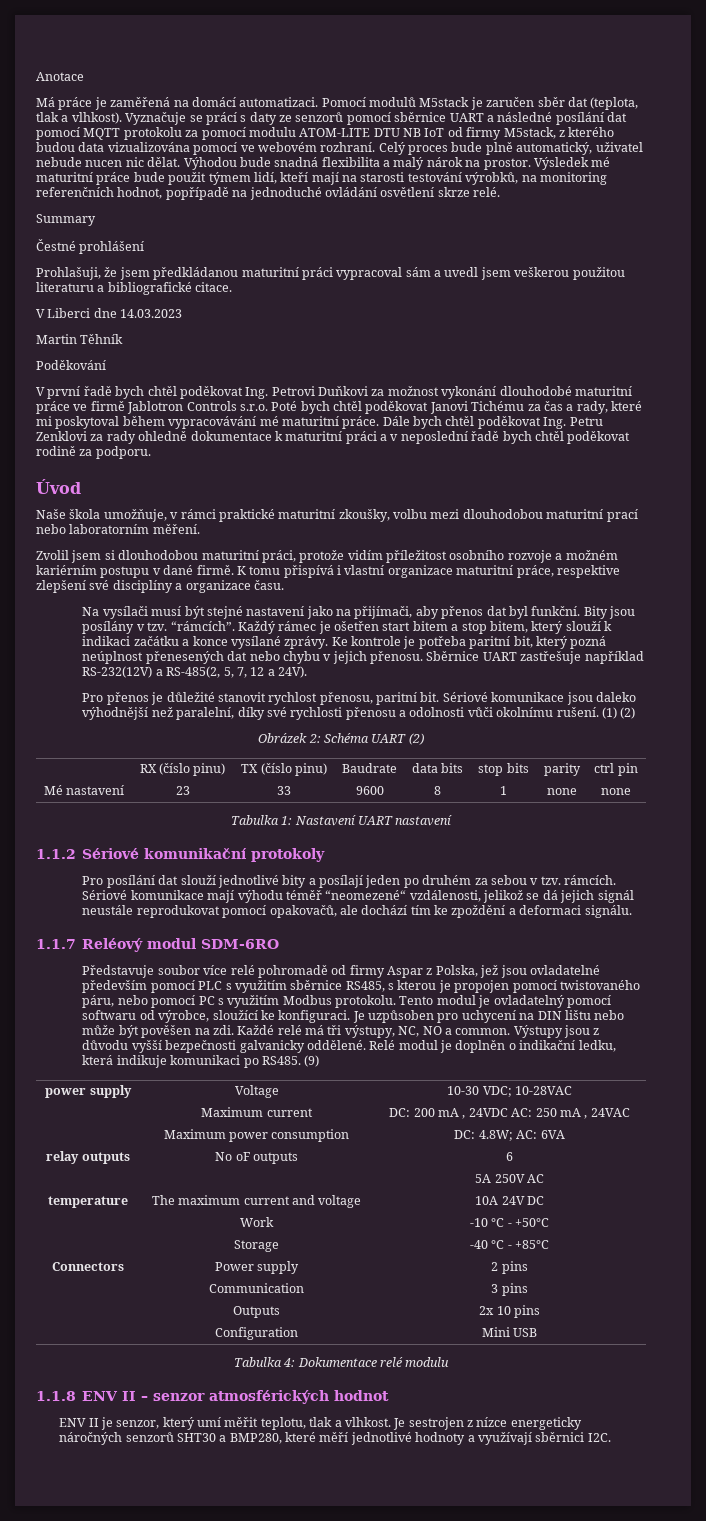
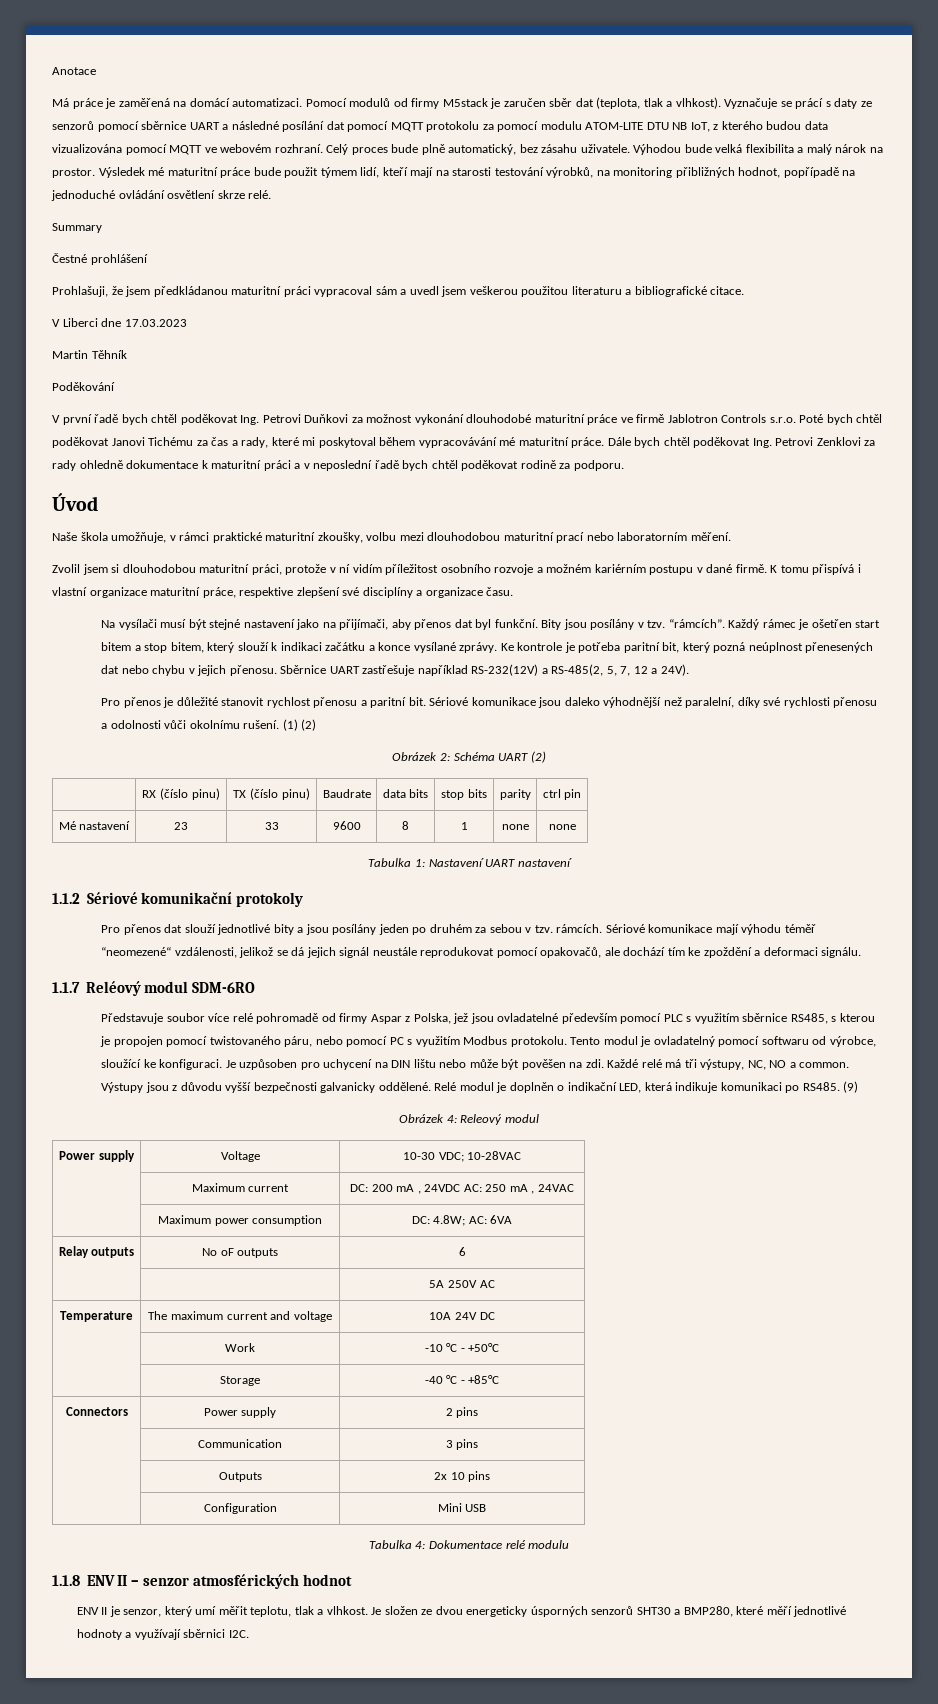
- Pomocí modulů M5stack je zaručen sběr dat (teplota, tlak a vlhkost).
+ Pomocí modulů od firmy M5stack je zaručen sběr dat (teplota, tlak a vlhkost).
- Vyznačuje se prácí s daty ze senzorů pomocí sběrnice UART a následné posílání dat pomocí MQTT protokolu za pomocí modulu ATOM-LITE DTU NB IoT od firmy M5stack, z kterého budou data vizualizována pomocí ve webovém rozhraní.
+ Vyznačuje se prácí s daty ze senzorů pomocí sběrnice UART a následné posílání dat pomocí MQTT protokolu za pomocí modulu ATOM-LITE DTU NB IoT, z kterého budou data vizualizována pomocí MQTT ve webovém rozhraní.
- Celý proces bude plně automatický, uživatel nebude nucen nic dělat.
+ Celý proces bude plně automatický, bez zásahu uživatele.
- Výhodou bude snadná flexibilita a malý nárok na prostor.
+ Výhodou bude velká flexibilita a malý nárok na prostor.
- Výsledek mé maturitní práce bude použit týmem lidí, kteří mají na starosti testování výrobků, na monitoring referenčních hodnot, popřípadě na jednoduché ovládání osvětlení skrze relé.
+ Výsledek mé maturitní práce bude použit týmem lidí, kteří mají na starosti testování výrobků, na monitoring přibližných hodnot, popřípadě na jednoduché ovládání osvětlení skrze relé.
- V Liberci dne 14.03.2023
+ V Liberci dne 17.03.2023
- Dále bych chtěl poděkovat Ing. Petru Zenklovi za rady ohledně dokumentace k maturitní práci a v neposlední řadě bych chtěl poděkovat rodině za podporu.
+ Dále bych chtěl poděkovat Ing. Petrovi Zenklovi za rady ohledně dokumentace k maturitní práci a v neposlední řadě bych chtěl poděkovat rodině za podporu.
- Zvolil jsem si dlouhodobou maturitní práci, protože vidím příležitost osobního rozvoje a možném kariérním postupu v dané firmě.
+ Zvolil jsem si dlouhodobou maturitní práci, protože v ní vidím příležitost osobního rozvoje a možném kariérním postupu v dané firmě.
- Pro přenos je důležité stanovit rychlost přenosu, paritní bit.
+ Pro přenos je důležité stanovit rychlost přenosu a paritní bit.
- Pro posílání dat slouží jednotlivé bity a posílají jeden po druhém za sebou v tzv. rámcích.
+ Pro přenos dat slouží jednotlivé bity a jsou posílány jeden po druhém za sebou v tzv. rámcích.
- Relé modul je doplněn o indikační ledku, která indikuje komunikaci po RS485.
+ Relé modul je doplněn o indikační LED, která indikuje komunikaci po RS485.
- power supply | Voltage | 10-30 VDC; 10-28VAC
+ Obrázek 4: Releový modul
+ Power supply | Voltage | 10-30 VDC; 10-28VAC
- relay outputs | No oF outputs | 6
+ Relay outputs | No oF outputs | 6
- temperature | The maximum current and voltage | 10A 24V DC
+ Temperature | The maximum current and voltage | 10A 24V DC
- Je sestrojen z nízce energeticky náročných senzorů SHT30 a BMP280, které měří jednotlivé hodnoty a využívají sběrnici I2C.
+ Je složen ze dvou energeticky úsporných senzorů SHT30 a BMP280, které měří jednotlivé hodnoty a využívají sběrnici I2C.

